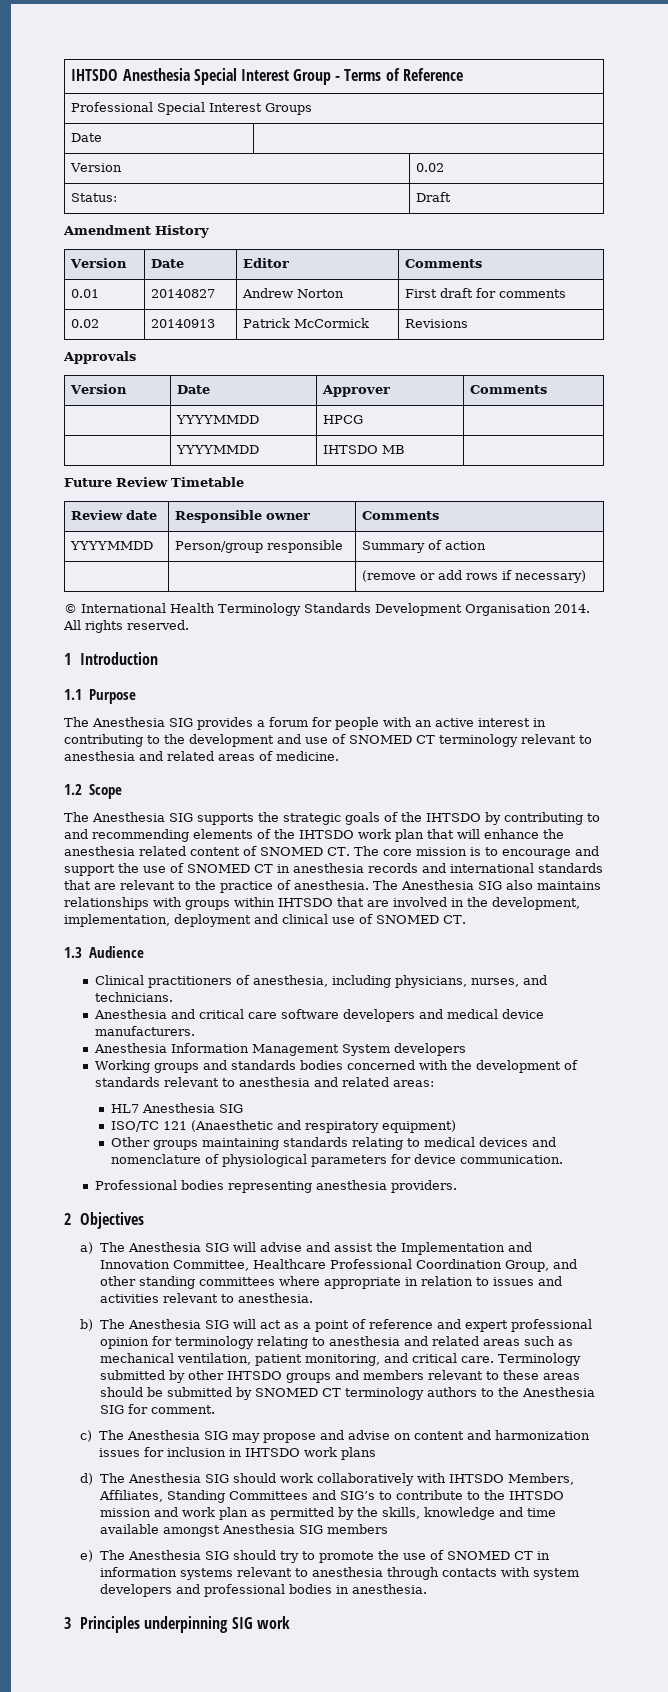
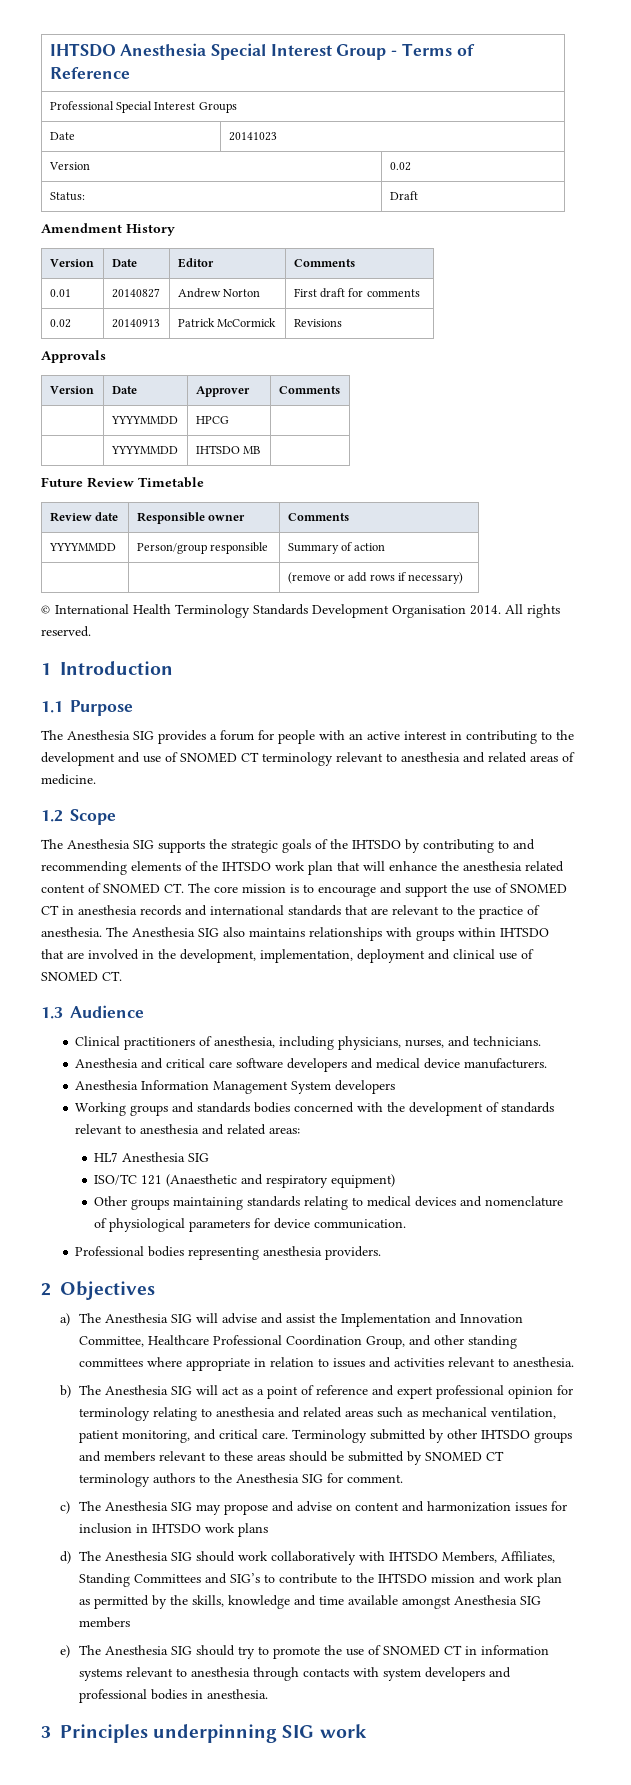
  Professional Special Interest Groups
- Date |
+ Date | 20141023

